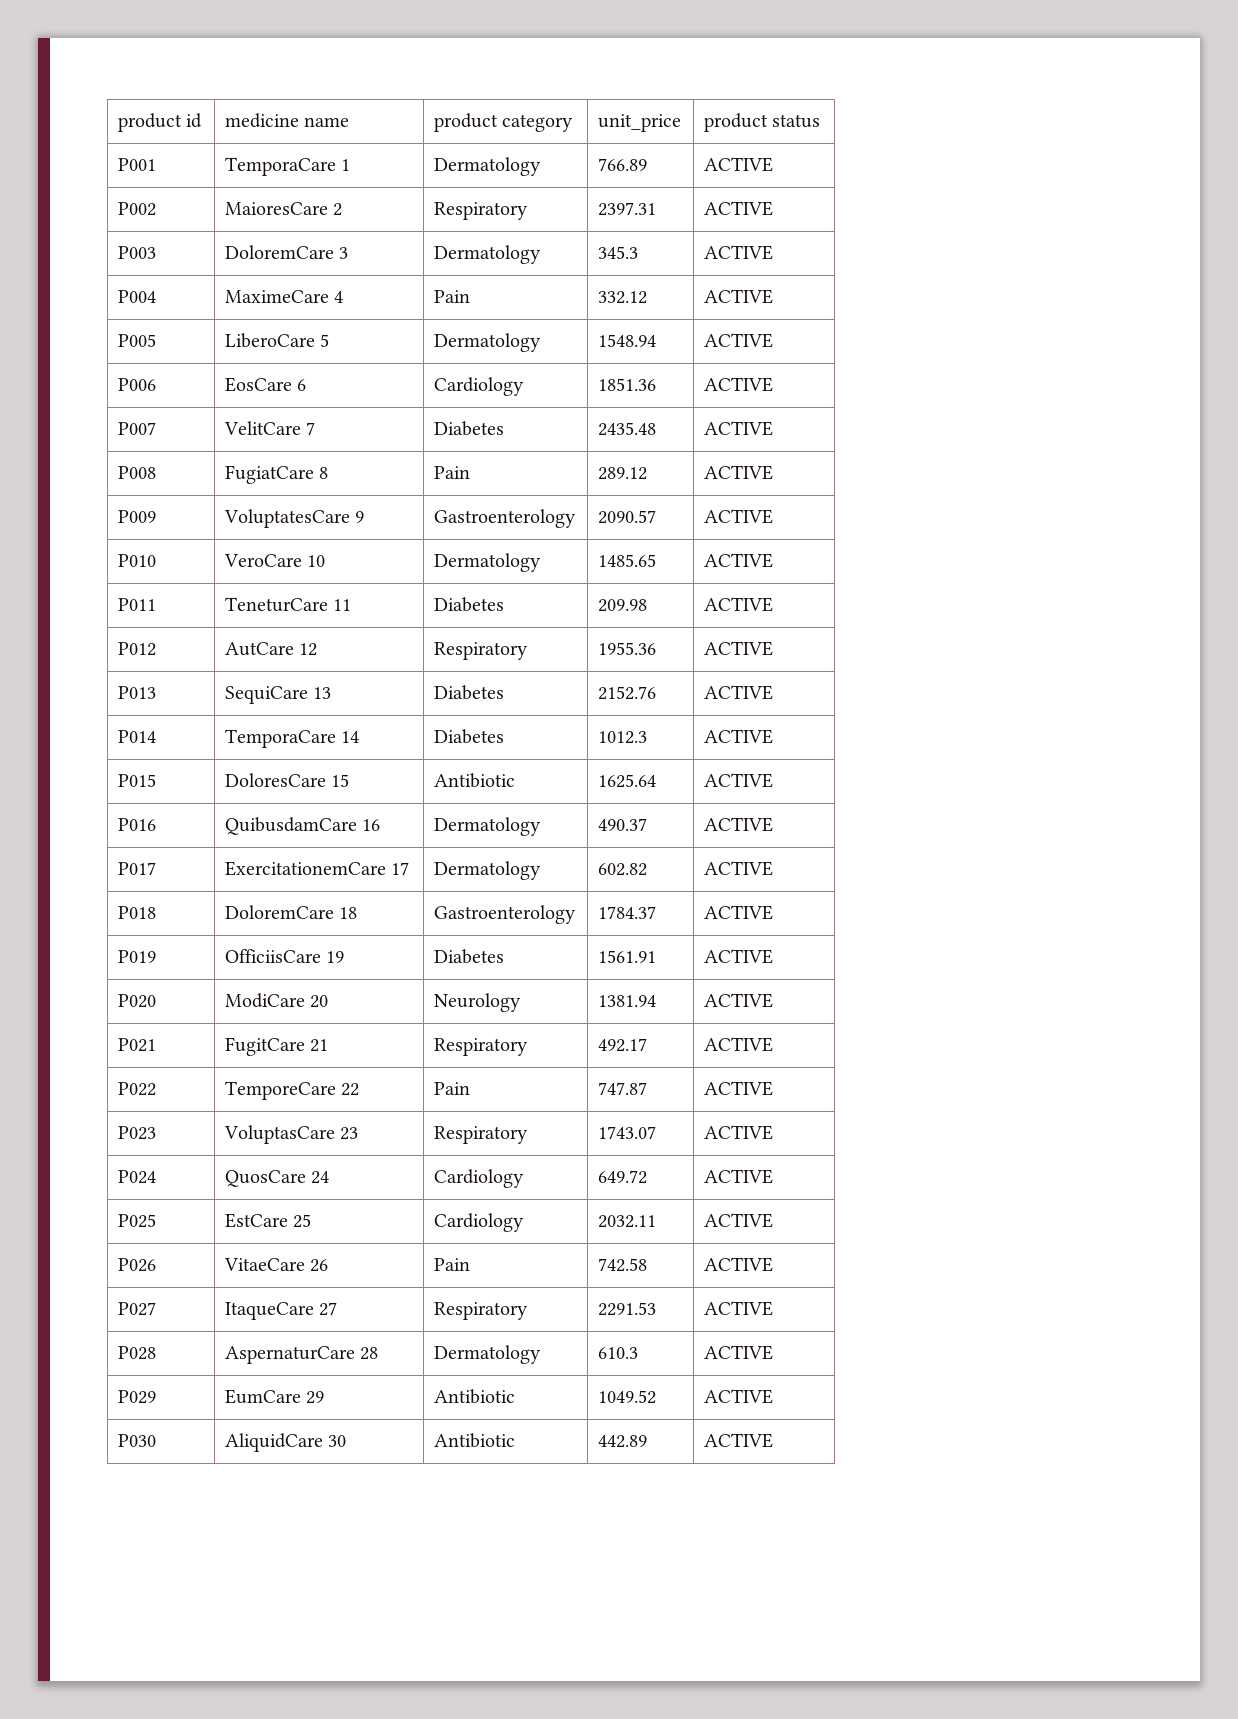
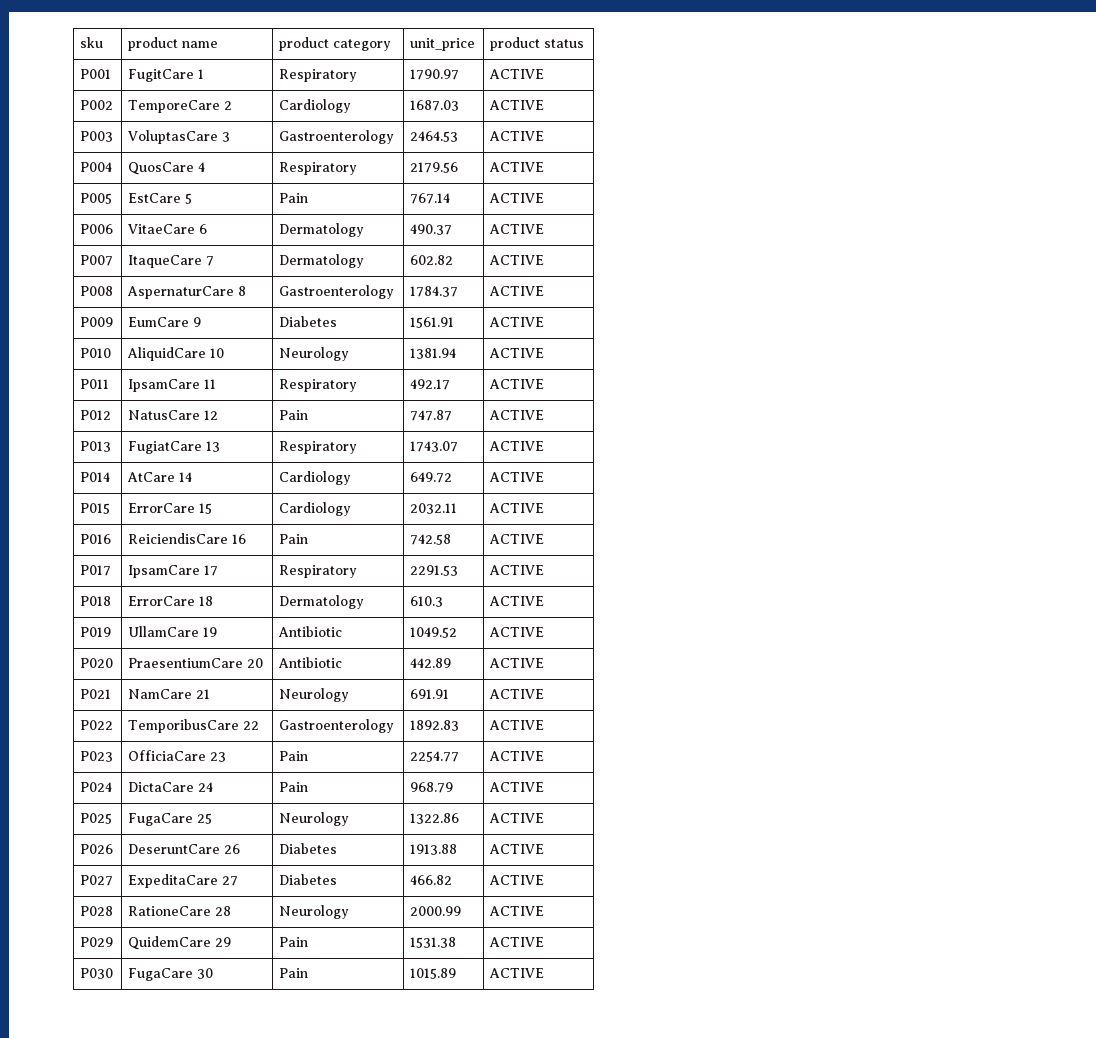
- product id | medicine name | product category | unit_price | product status
+ sku | product name | product category | unit_price | product status
- P001 | TemporaCare 1 | Dermatology | 766.89 | ACTIVE
+ P001 | FugitCare 1 | Respiratory | 1790.97 | ACTIVE
- P002 | MaioresCare 2 | Respiratory | 2397.31 | ACTIVE
+ P002 | TemporeCare 2 | Cardiology | 1687.03 | ACTIVE
- P003 | DoloremCare 3 | Dermatology | 345.3 | ACTIVE
+ P003 | VoluptasCare 3 | Gastroenterology | 2464.53 | ACTIVE
- P004 | MaximeCare 4 | Pain | 332.12 | ACTIVE
+ P004 | QuosCare 4 | Respiratory | 2179.56 | ACTIVE
- P005 | LiberoCare 5 | Dermatology | 1548.94 | ACTIVE
+ P005 | EstCare 5 | Pain | 767.14 | ACTIVE
- P006 | EosCare 6 | Cardiology | 1851.36 | ACTIVE
- P007 | VelitCare 7 | Diabetes | 2435.48 | ACTIVE
- P008 | FugiatCare 8 | Pain | 289.12 | ACTIVE
- P009 | VoluptatesCare 9 | Gastroenterology | 2090.57 | ACTIVE
- P010 | VeroCare 10 | Dermatology | 1485.65 | ACTIVE
- P011 | TeneturCare 11 | Diabetes | 209.98 | ACTIVE
- P012 | AutCare 12 | Respiratory | 1955.36 | ACTIVE
- P013 | SequiCare 13 | Diabetes | 2152.76 | ACTIVE
- P014 | TemporaCare 14 | Diabetes | 1012.3 | ACTIVE
- P015 | DoloresCare 15 | Antibiotic | 1625.64 | ACTIVE
- P016 | QuibusdamCare 16 | Dermatology | 490.37 | ACTIVE
+ P006 | VitaeCare 6 | Dermatology | 490.37 | ACTIVE
- P017 | ExercitationemCare 17 | Dermatology | 602.82 | ACTIVE
+ P007 | ItaqueCare 7 | Dermatology | 602.82 | ACTIVE
- P018 | DoloremCare 18 | Gastroenterology | 1784.37 | ACTIVE
+ P008 | AspernaturCare 8 | Gastroenterology | 1784.37 | ACTIVE
- P019 | OfficiisCare 19 | Diabetes | 1561.91 | ACTIVE
+ P009 | EumCare 9 | Diabetes | 1561.91 | ACTIVE
- P020 | ModiCare 20 | Neurology | 1381.94 | ACTIVE
+ P010 | AliquidCare 10 | Neurology | 1381.94 | ACTIVE
- P021 | FugitCare 21 | Respiratory | 492.17 | ACTIVE
+ P011 | IpsamCare 11 | Respiratory | 492.17 | ACTIVE
- P022 | TemporeCare 22 | Pain | 747.87 | ACTIVE
+ P012 | NatusCare 12 | Pain | 747.87 | ACTIVE
- P023 | VoluptasCare 23 | Respiratory | 1743.07 | ACTIVE
+ P013 | FugiatCare 13 | Respiratory | 1743.07 | ACTIVE
- P024 | QuosCare 24 | Cardiology | 649.72 | ACTIVE
+ P014 | AtCare 14 | Cardiology | 649.72 | ACTIVE
- P025 | EstCare 25 | Cardiology | 2032.11 | ACTIVE
+ P015 | ErrorCare 15 | Cardiology | 2032.11 | ACTIVE
- P026 | VitaeCare 26 | Pain | 742.58 | ACTIVE
+ P016 | ReiciendisCare 16 | Pain | 742.58 | ACTIVE
- P027 | ItaqueCare 27 | Respiratory | 2291.53 | ACTIVE
+ P017 | IpsamCare 17 | Respiratory | 2291.53 | ACTIVE
- P028 | AspernaturCare 28 | Dermatology | 610.3 | ACTIVE
+ P018 | ErrorCare 18 | Dermatology | 610.3 | ACTIVE
- P029 | EumCare 29 | Antibiotic | 1049.52 | ACTIVE
+ P019 | UllamCare 19 | Antibiotic | 1049.52 | ACTIVE
- P030 | AliquidCare 30 | Antibiotic | 442.89 | ACTIVE
+ P020 | PraesentiumCare 20 | Antibiotic | 442.89 | ACTIVE
+ P021 | NamCare 21 | Neurology | 691.91 | ACTIVE
+ P022 | TemporibusCare 22 | Gastroenterology | 1892.83 | ACTIVE
+ P023 | OfficiaCare 23 | Pain | 2254.77 | ACTIVE
+ P024 | DictaCare 24 | Pain | 968.79 | ACTIVE
+ P025 | FugaCare 25 | Neurology | 1322.86 | ACTIVE
+ P026 | DeseruntCare 26 | Diabetes | 1913.88 | ACTIVE
+ P027 | ExpeditaCare 27 | Diabetes | 466.82 | ACTIVE
+ P028 | RationeCare 28 | Neurology | 2000.99 | ACTIVE
+ P029 | QuidemCare 29 | Pain | 1531.38 | ACTIVE
+ P030 | FugaCare 30 | Pain | 1015.89 | ACTIVE

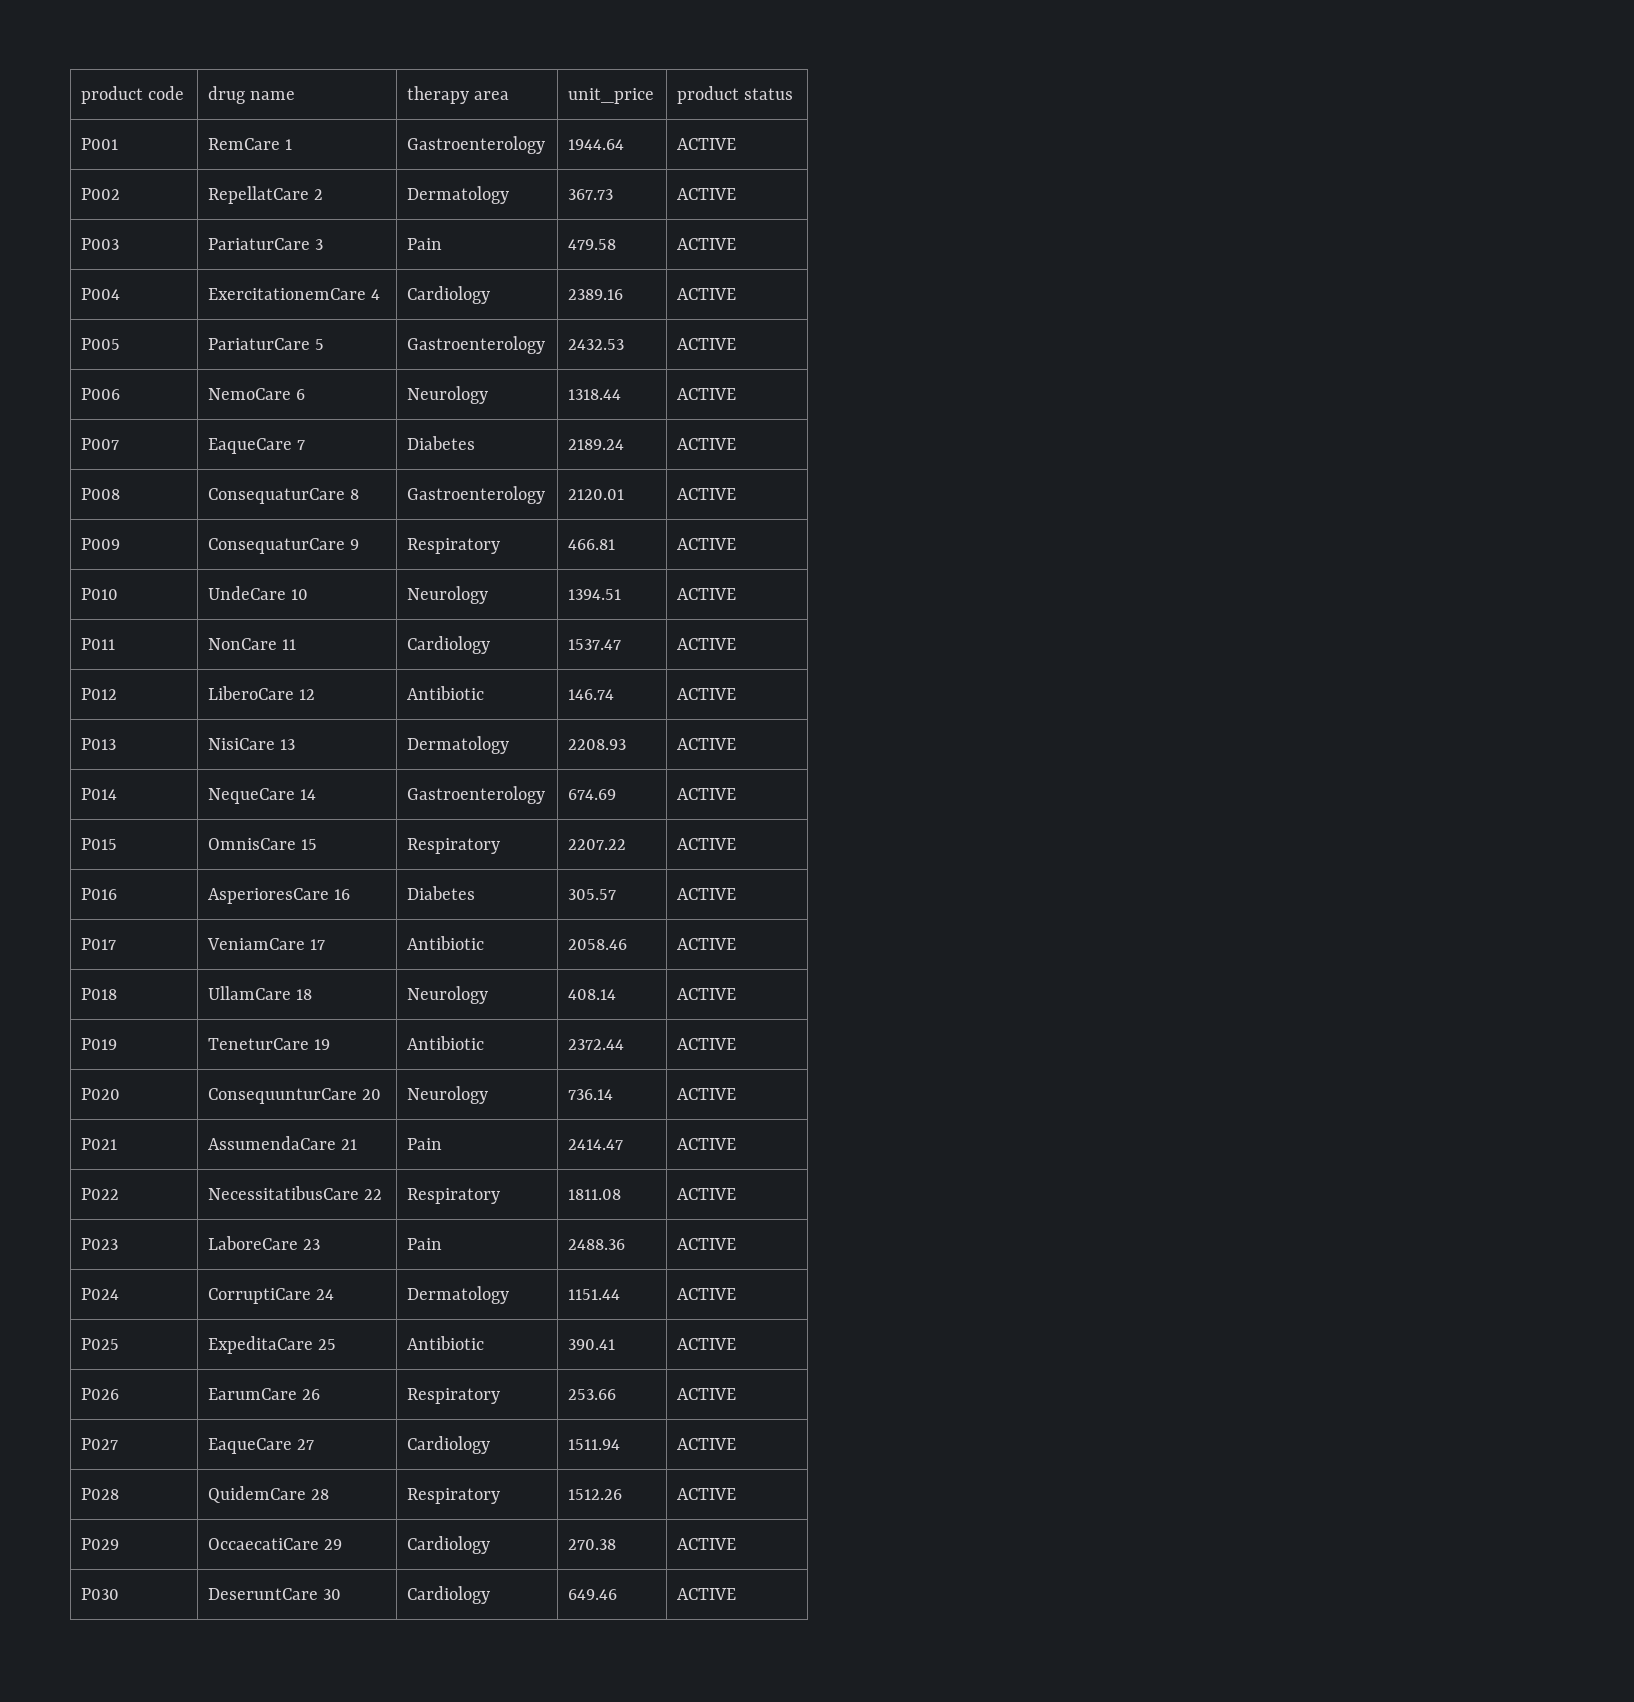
- sku | product name | product category | unit_price | product status
+ product code | drug name | therapy area | unit_price | product status
- P001 | FugitCare 1 | Respiratory | 1790.97 | ACTIVE
+ P001 | RemCare 1 | Gastroenterology | 1944.64 | ACTIVE
- P002 | TemporeCare 2 | Cardiology | 1687.03 | ACTIVE
+ P002 | RepellatCare 2 | Dermatology | 367.73 | ACTIVE
- P003 | VoluptasCare 3 | Gastroenterology | 2464.53 | ACTIVE
+ P003 | PariaturCare 3 | Pain | 479.58 | ACTIVE
- P004 | QuosCare 4 | Respiratory | 2179.56 | ACTIVE
+ P004 | ExercitationemCare 4 | Cardiology | 2389.16 | ACTIVE
- P005 | EstCare 5 | Pain | 767.14 | ACTIVE
+ P005 | PariaturCare 5 | Gastroenterology | 2432.53 | ACTIVE
- P006 | VitaeCare 6 | Dermatology | 490.37 | ACTIVE
+ P006 | NemoCare 6 | Neurology | 1318.44 | ACTIVE
- P007 | ItaqueCare 7 | Dermatology | 602.82 | ACTIVE
+ P007 | EaqueCare 7 | Diabetes | 2189.24 | ACTIVE
- P008 | AspernaturCare 8 | Gastroenterology | 1784.37 | ACTIVE
+ P008 | ConsequaturCare 8 | Gastroenterology | 2120.01 | ACTIVE
- P009 | EumCare 9 | Diabetes | 1561.91 | ACTIVE
+ P009 | ConsequaturCare 9 | Respiratory | 466.81 | ACTIVE
- P010 | AliquidCare 10 | Neurology | 1381.94 | ACTIVE
+ P010 | UndeCare 10 | Neurology | 1394.51 | ACTIVE
- P011 | IpsamCare 11 | Respiratory | 492.17 | ACTIVE
+ P011 | NonCare 11 | Cardiology | 1537.47 | ACTIVE
- P012 | NatusCare 12 | Pain | 747.87 | ACTIVE
+ P012 | LiberoCare 12 | Antibiotic | 146.74 | ACTIVE
- P013 | FugiatCare 13 | Respiratory | 1743.07 | ACTIVE
+ P013 | NisiCare 13 | Dermatology | 2208.93 | ACTIVE
- P014 | AtCare 14 | Cardiology | 649.72 | ACTIVE
+ P014 | NequeCare 14 | Gastroenterology | 674.69 | ACTIVE
- P015 | ErrorCare 15 | Cardiology | 2032.11 | ACTIVE
+ P015 | OmnisCare 15 | Respiratory | 2207.22 | ACTIVE
- P016 | ReiciendisCare 16 | Pain | 742.58 | ACTIVE
+ P016 | AsperioresCare 16 | Diabetes | 305.57 | ACTIVE
- P017 | IpsamCare 17 | Respiratory | 2291.53 | ACTIVE
+ P017 | VeniamCare 17 | Antibiotic | 2058.46 | ACTIVE
- P018 | ErrorCare 18 | Dermatology | 610.3 | ACTIVE
+ P018 | UllamCare 18 | Neurology | 408.14 | ACTIVE
- P019 | UllamCare 19 | Antibiotic | 1049.52 | ACTIVE
+ P019 | TeneturCare 19 | Antibiotic | 2372.44 | ACTIVE
- P020 | PraesentiumCare 20 | Antibiotic | 442.89 | ACTIVE
+ P020 | ConsequunturCare 20 | Neurology | 736.14 | ACTIVE
- P021 | NamCare 21 | Neurology | 691.91 | ACTIVE
+ P021 | AssumendaCare 21 | Pain | 2414.47 | ACTIVE
- P022 | TemporibusCare 22 | Gastroenterology | 1892.83 | ACTIVE
+ P022 | NecessitatibusCare 22 | Respiratory | 1811.08 | ACTIVE
- P023 | OfficiaCare 23 | Pain | 2254.77 | ACTIVE
+ P023 | LaboreCare 23 | Pain | 2488.36 | ACTIVE
- P024 | DictaCare 24 | Pain | 968.79 | ACTIVE
+ P024 | CorruptiCare 24 | Dermatology | 1151.44 | ACTIVE
- P025 | FugaCare 25 | Neurology | 1322.86 | ACTIVE
+ P025 | ExpeditaCare 25 | Antibiotic | 390.41 | ACTIVE
- P026 | DeseruntCare 26 | Diabetes | 1913.88 | ACTIVE
+ P026 | EarumCare 26 | Respiratory | 253.66 | ACTIVE
- P027 | ExpeditaCare 27 | Diabetes | 466.82 | ACTIVE
+ P027 | EaqueCare 27 | Cardiology | 1511.94 | ACTIVE
- P028 | RationeCare 28 | Neurology | 2000.99 | ACTIVE
+ P028 | QuidemCare 28 | Respiratory | 1512.26 | ACTIVE
- P029 | QuidemCare 29 | Pain | 1531.38 | ACTIVE
+ P029 | OccaecatiCare 29 | Cardiology | 270.38 | ACTIVE
- P030 | FugaCare 30 | Pain | 1015.89 | ACTIVE
+ P030 | DeseruntCare 30 | Cardiology | 649.46 | ACTIVE

